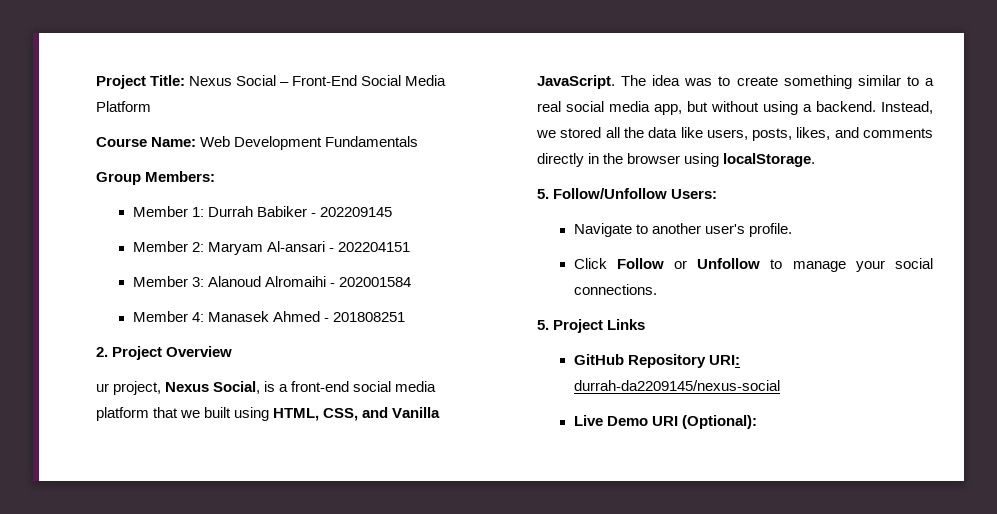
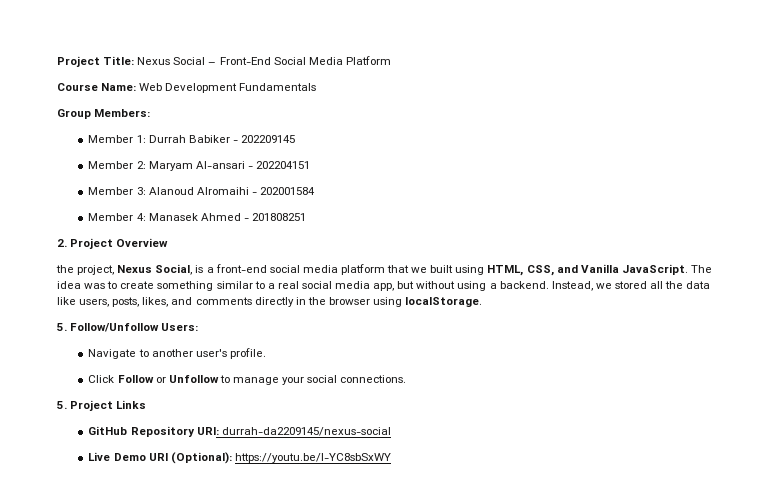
- ur project, Nexus Social, is a front-end social media platform that we built using HTML, CSS, and Vanilla JavaScript.
+ the project, Nexus Social, is a front-end social media platform that we built using HTML, CSS, and Vanilla JavaScript.
- Live Demo URI (Optional):
+ Live Demo URI (Optional): https://youtu.be/I-YC8sbSxWY

